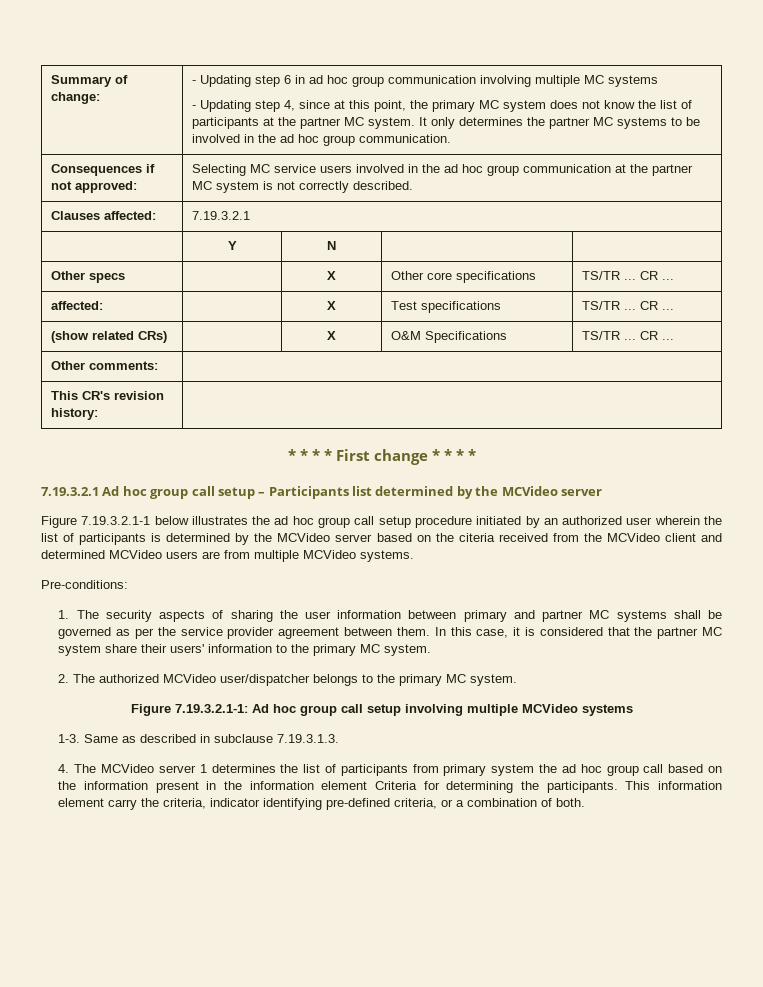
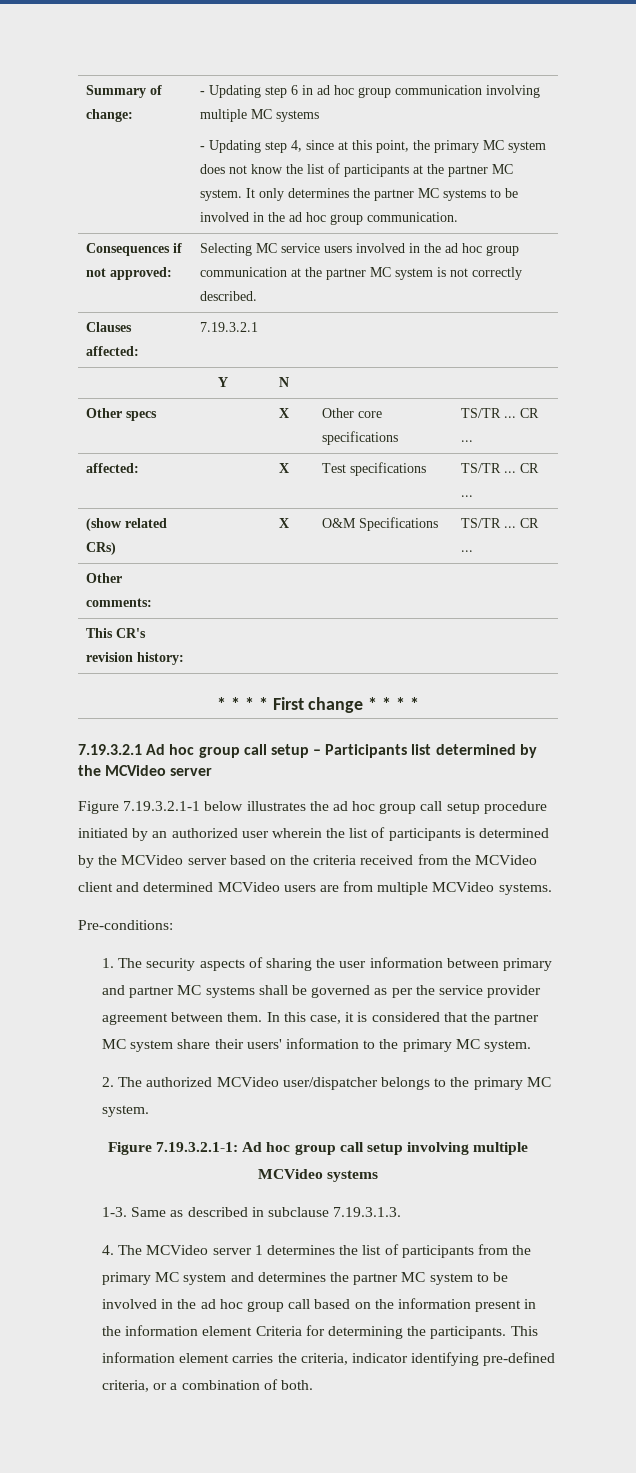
- Figure 7.19.3.2.1-1 below illustrates the ad hoc group call setup procedure initiated by an authorized user wherein the list of participants is determined by the MCVideo server based on the citeria received from the MCVideo client and determined MCVideo users are from multiple MCVideo systems.
+ Figure 7.19.3.2.1-1 below illustrates the ad hoc group call setup procedure initiated by an authorized user wherein the list of participants is determined by the MCVideo server based on the criteria received from the MCVideo client and determined MCVideo users are from multiple MCVideo systems.
- 4. The MCVideo server 1 determines the list of participants from primary system the ad hoc group call based on the information present in the information element Criteria for determining the participants.
+ 4. The MCVideo server 1 determines the list of participants from the primary MC system and determines the partner MC system to be involved in the ad hoc group call based on the information present in the information element Criteria for determining the participants.
- This information element carry the criteria, indicator identifying pre-defined criteria, or a combination of both.
+ This information element carries the criteria, indicator identifying pre-defined criteria, or a combination of both.

